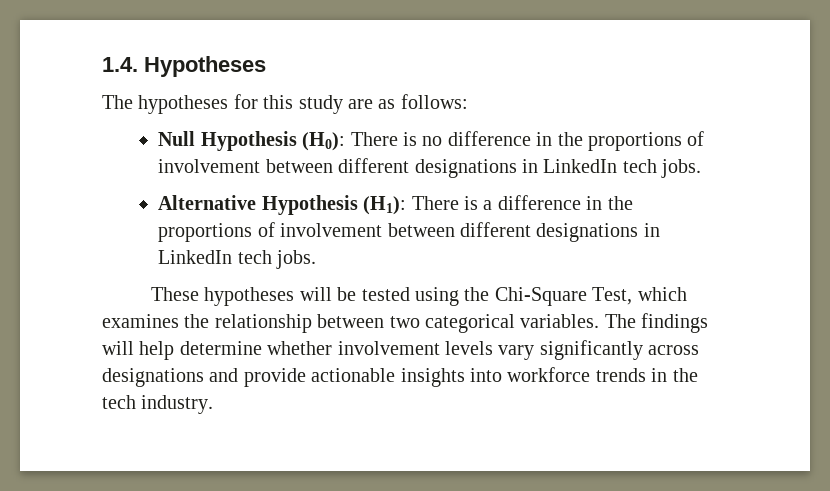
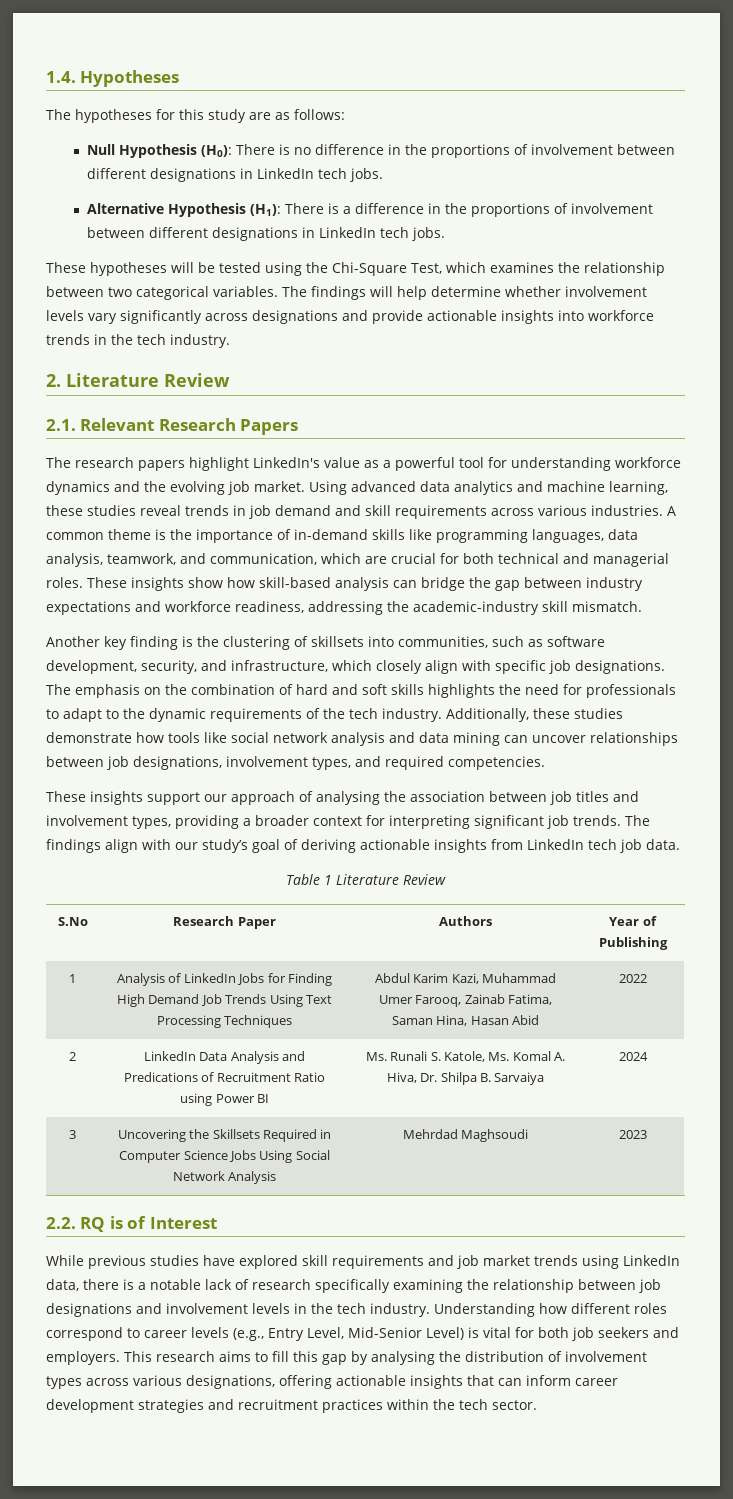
+ 2. Literature Review
+ 2.1. Relevant Research Papers
+ The research papers highlight LinkedIn's value as a powerful tool for understanding workforce dynamics and the evolving job market. Using advanced data analytics and machine learning, these studies reveal trends in job demand and skill requirements across various industries. A common theme is the importance of in-demand skills like programming languages, data analysis, teamwork, and communication, which are crucial for both technical and managerial roles. These insights show how skill-based analysis can bridge the gap between industry expectations and workforce readiness, addressing the academic-industry skill mismatch.
+ Another key finding is the clustering of skillsets into communities, such as software development, security, and infrastructure, which closely align with specific job designations. The emphasis on the combination of hard and soft skills highlights the need for professionals to adapt to the dynamic requirements of the tech industry. Additionally, these studies demonstrate how tools like social network analysis and data mining can uncover relationships between job designations, involvement types, and required competencies.
+ These insights support our approach of analysing the association between job titles and involvement types, providing a broader context for interpreting significant job trends. The findings align with our study’s goal of deriving actionable insights from LinkedIn tech job data.
+ Table 1 Literature Review
+ S.No | Research Paper | Authors | Year of Publishing
+ 1 | Analysis of LinkedIn Jobs for Finding High Demand Job Trends Using Text Processing Techniques | Abdul Karim Kazi, Muhammad Umer Farooq, Zainab Fatima, Saman Hina, Hasan Abid | 2022
+ 2 | LinkedIn Data Analysis and Predications of Recruitment Ratio using Power BI | Ms. Runali S. Katole, Ms. Komal A. Hiva, Dr. Shilpa B. Sarvaiya | 2024
+ 3 | Uncovering the Skillsets Required in Computer Science Jobs Using Social Network Analysis | Mehrdad Maghsoudi | 2023
+ 2.2. RQ is of Interest
+ While previous studies have explored skill requirements and job market trends using LinkedIn data, there is a notable lack of research specifically examining the relationship between job designations and involvement levels in the tech industry. Understanding how different roles correspond to career levels (e.g., Entry Level, Mid-Senior Level) is vital for both job seekers and employers. This research aims to fill this gap by analysing the distribution of involvement types across various designations, offering actionable insights that can inform career development strategies and recruitment practices within the tech sector.

